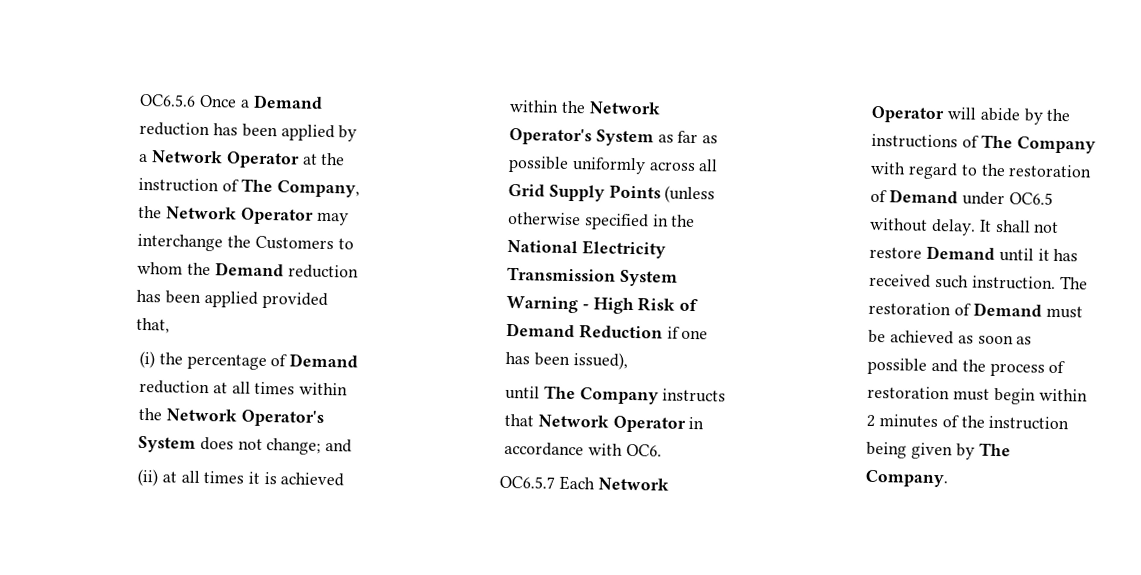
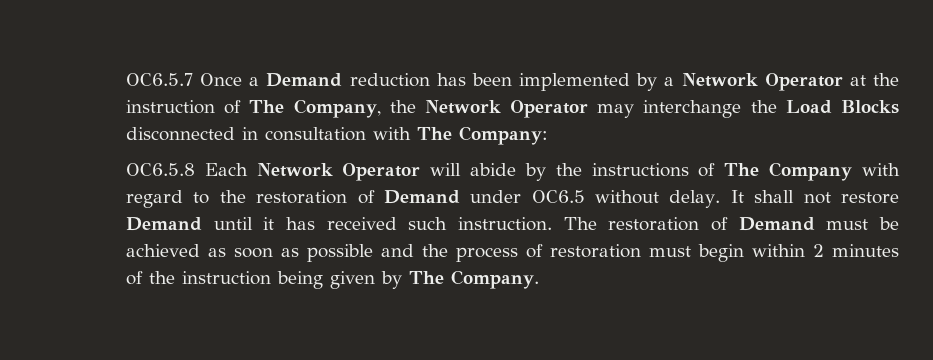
- OC6.5.6 Once a Demand reduction has been applied by a Network Operator at the instruction of The Company, the Network Operator may interchange the Customers to whom the Demand reduction has been applied provided that,
- (i) the percentage of Demand reduction at all times within the Network Operator's System does not change; and
- (ii) at all times it is achieved within the Network Operator's System as far as possible uniformly across all Grid Supply Points (unless otherwise specified in the National Electricity Transmission System Warning - High Risk of Demand Reduction if one has been issued),
- until The Company instructs that Network Operator in accordance with OC6.
- OC6.5.7 Each Network Operator will abide by the instructions of The Company with regard to the restoration of Demand under OC6.5 without delay.
+ OC6.5.7 Once a Demand reduction has been implemented by a Network Operator at the instruction of The Company, the Network Operator may interchange the Load Blocks disconnected in consultation with The Company:
+ OC6.5.8 Each Network Operator will abide by the instructions of The Company with regard to the restoration of Demand under OC6.5 without delay.

